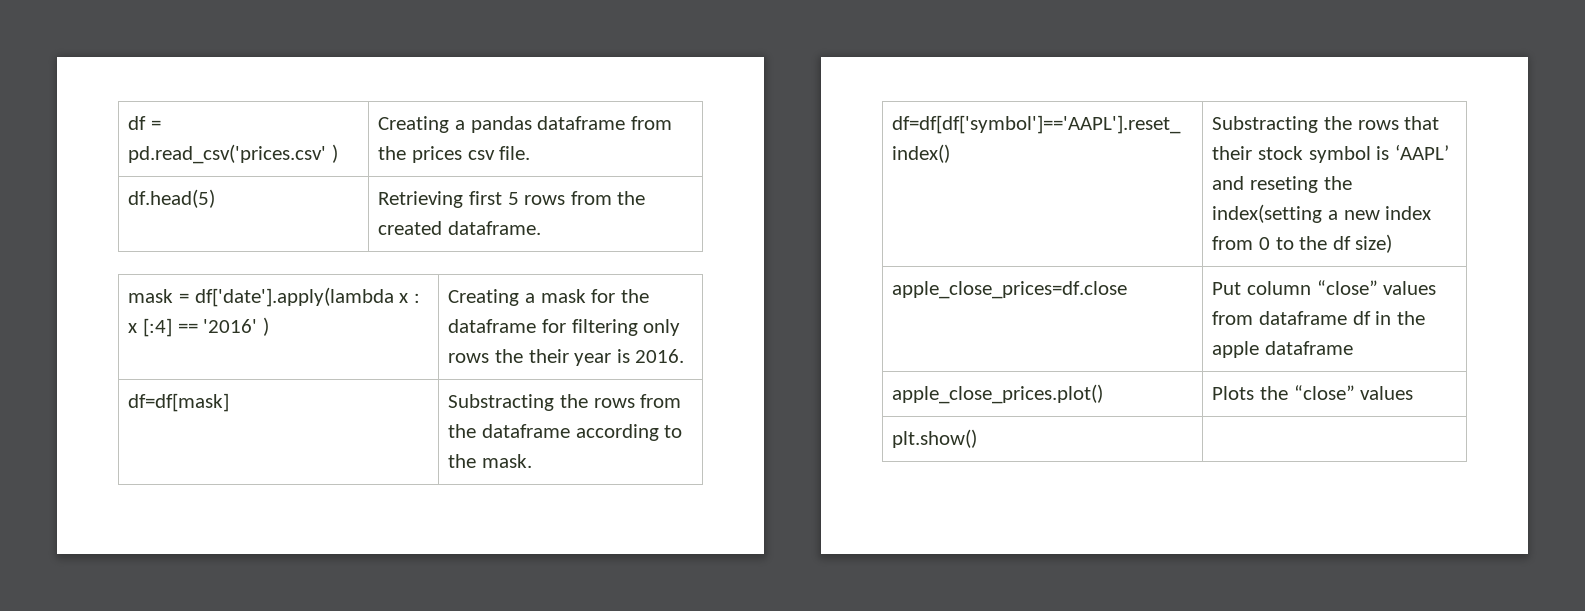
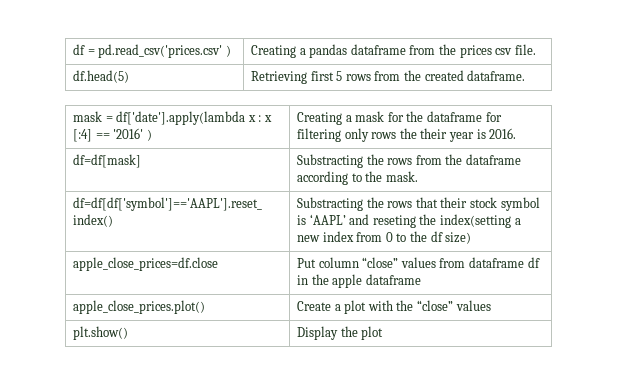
- apple_close_prices.plot() | Plots the “close” values
+ apple_close_prices.plot() | Create a plot with the “close” values
- plt.show() |
+ plt.show() | Display the plot

